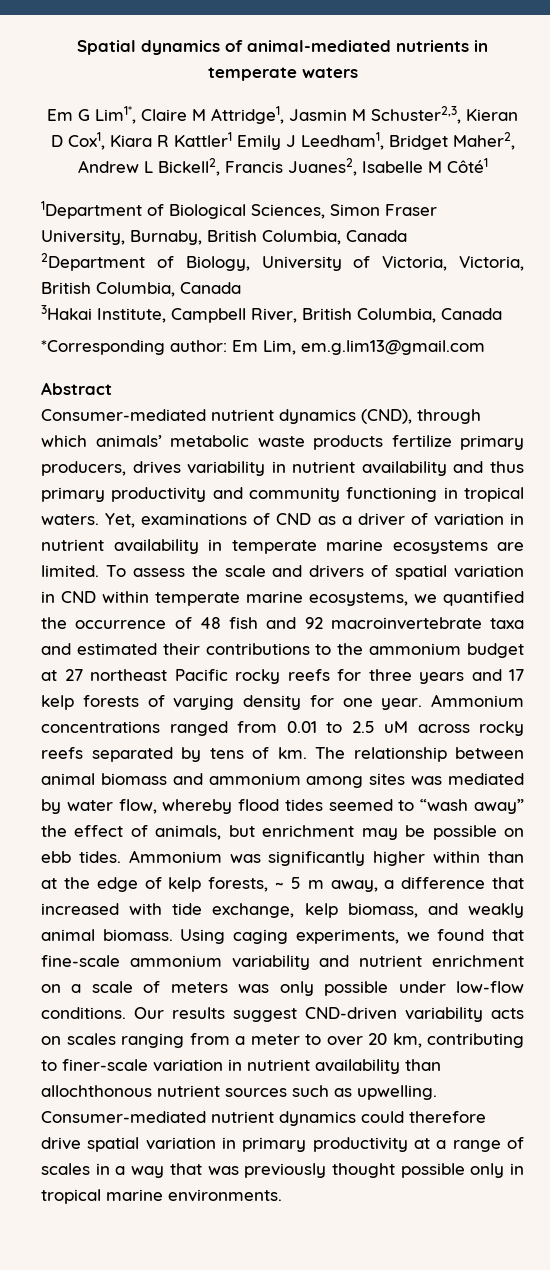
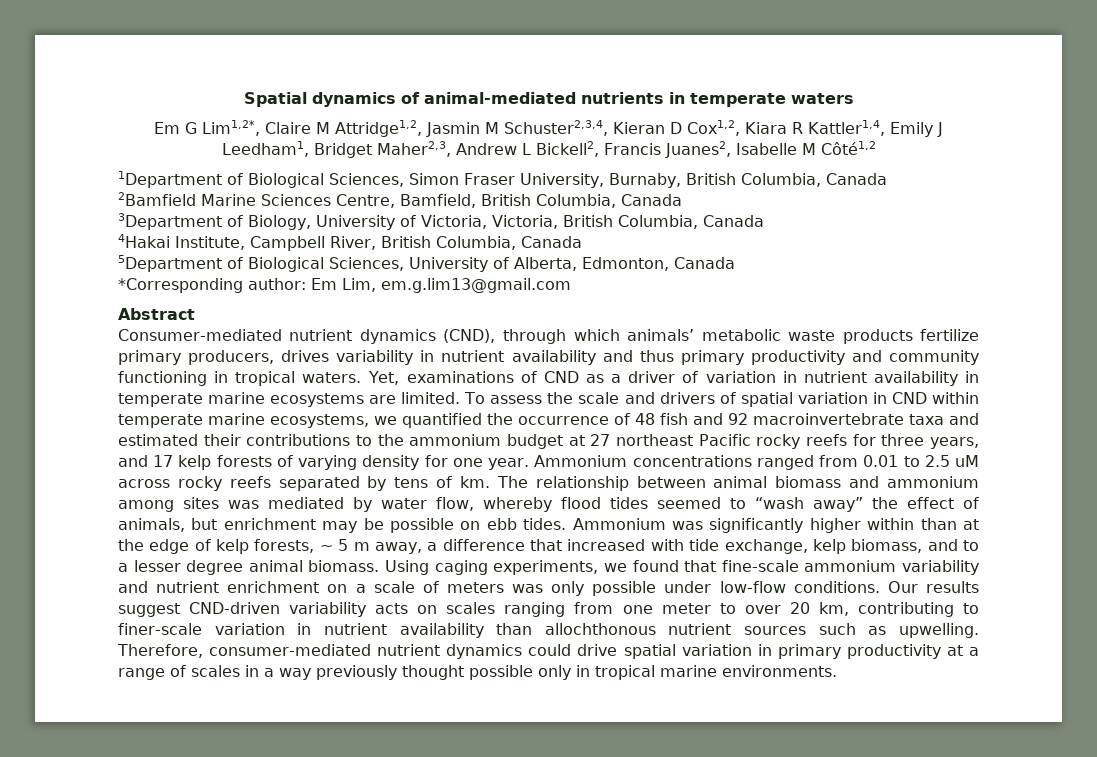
- Em G Lim1*, Claire M Attridge1, Jasmin M Schuster2,3, Kieran D Cox1, Kiara R Kattler1 Emily J Leedham1, Bridget Maher2, Andrew L Bickell2, Francis Juanes2, Isabelle M Côté1
+ Em G Lim1,2*, Claire M Attridge1,2, Jasmin M Schuster2,3,4, Kieran D Cox1,2, Kiara R Kattler1,4, Emily J Leedham1, Bridget Maher2,3, Andrew L Bickell2, Francis Juanes2, Isabelle M Côté1,2
- 2Department of Biology, University of Victoria, Victoria, British Columbia, Canada
+ 2Bamfield Marine Sciences Centre, Bamfield, British Columbia, Canada
+ 3Department of Biology, University of Victoria, Victoria, British Columbia, Canada
- 3Hakai Institute, Campbell River, British Columbia, Canada
+ 4Hakai Institute, Campbell River, British Columbia, Canada
+ 5Department of Biological Sciences, University of Alberta, Edmonton, Canada
- To assess the scale and drivers of spatial variation in CND within temperate marine ecosystems, we quantified the occurrence of 48 fish and 92 macroinvertebrate taxa and estimated their contributions to the ammonium budget at 27 northeast Pacific rocky reefs for three years and 17 kelp forests of varying density for one year.
+ To assess the scale and drivers of spatial variation in CND within temperate marine ecosystems, we quantified the occurrence of 48 fish and 92 macroinvertebrate taxa and estimated their contributions to the ammonium budget at 27 northeast Pacific rocky reefs for three years, and 17 kelp forests of varying density for one year.
- Ammonium was significantly higher within than at the edge of kelp forests, ~ 5 m away, a difference that increased with tide exchange, kelp biomass, and weakly animal biomass.
+ Ammonium was significantly higher within than at the edge of kelp forests, ~ 5 m away, a difference that increased with tide exchange, kelp biomass, and to a lesser degree animal biomass.
- Our results suggest CND-driven variability acts on scales ranging from a meter to over 20 km, contributing to finer-scale variation in nutrient availability than allochthonous nutrient sources such as upwelling.
+ Our results suggest CND-driven variability acts on scales ranging from one meter to over 20 km, contributing to finer-scale variation in nutrient availability than allochthonous nutrient sources such as upwelling.
- Consumer-mediated nutrient dynamics could therefore drive spatial variation in primary productivity at a range of scales in a way that was previously thought possible only in tropical marine environments.
+ Therefore, consumer-mediated nutrient dynamics could drive spatial variation in primary productivity at a range of scales in a way previously thought possible only in tropical marine environments.

